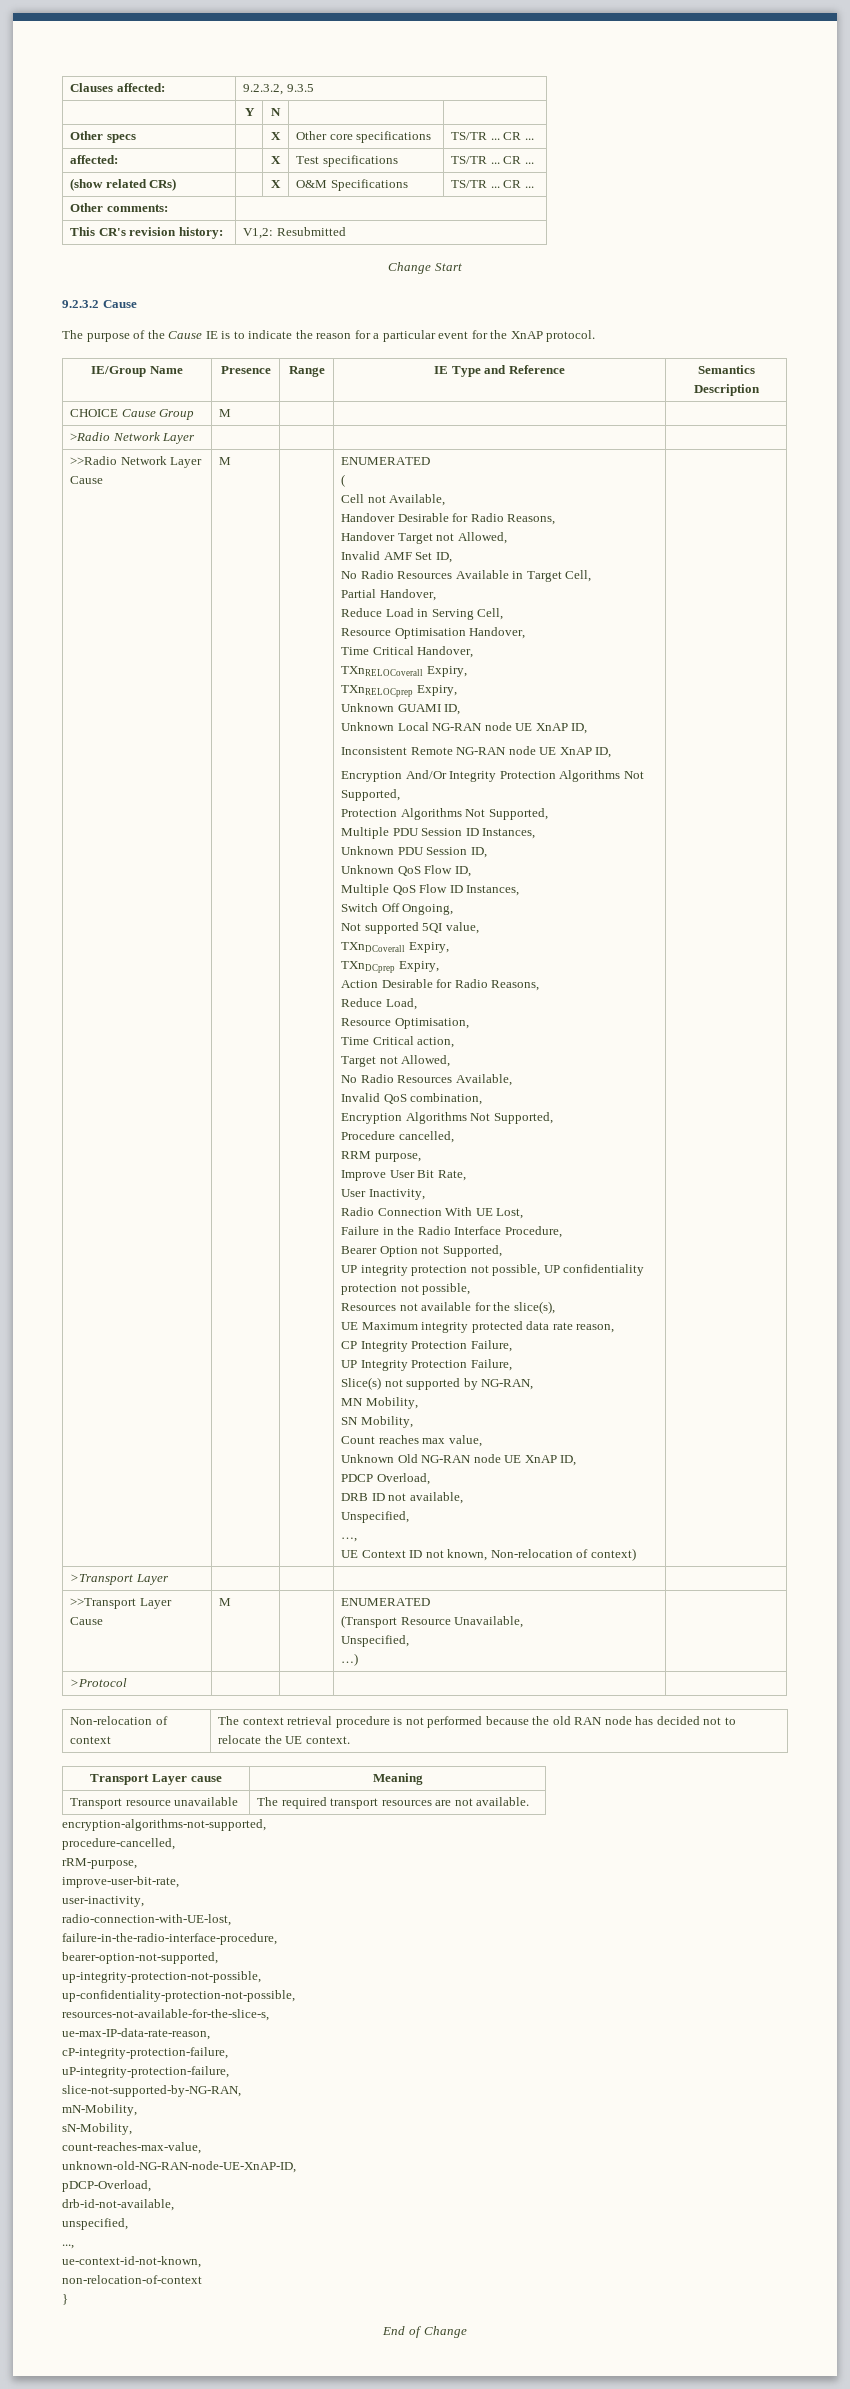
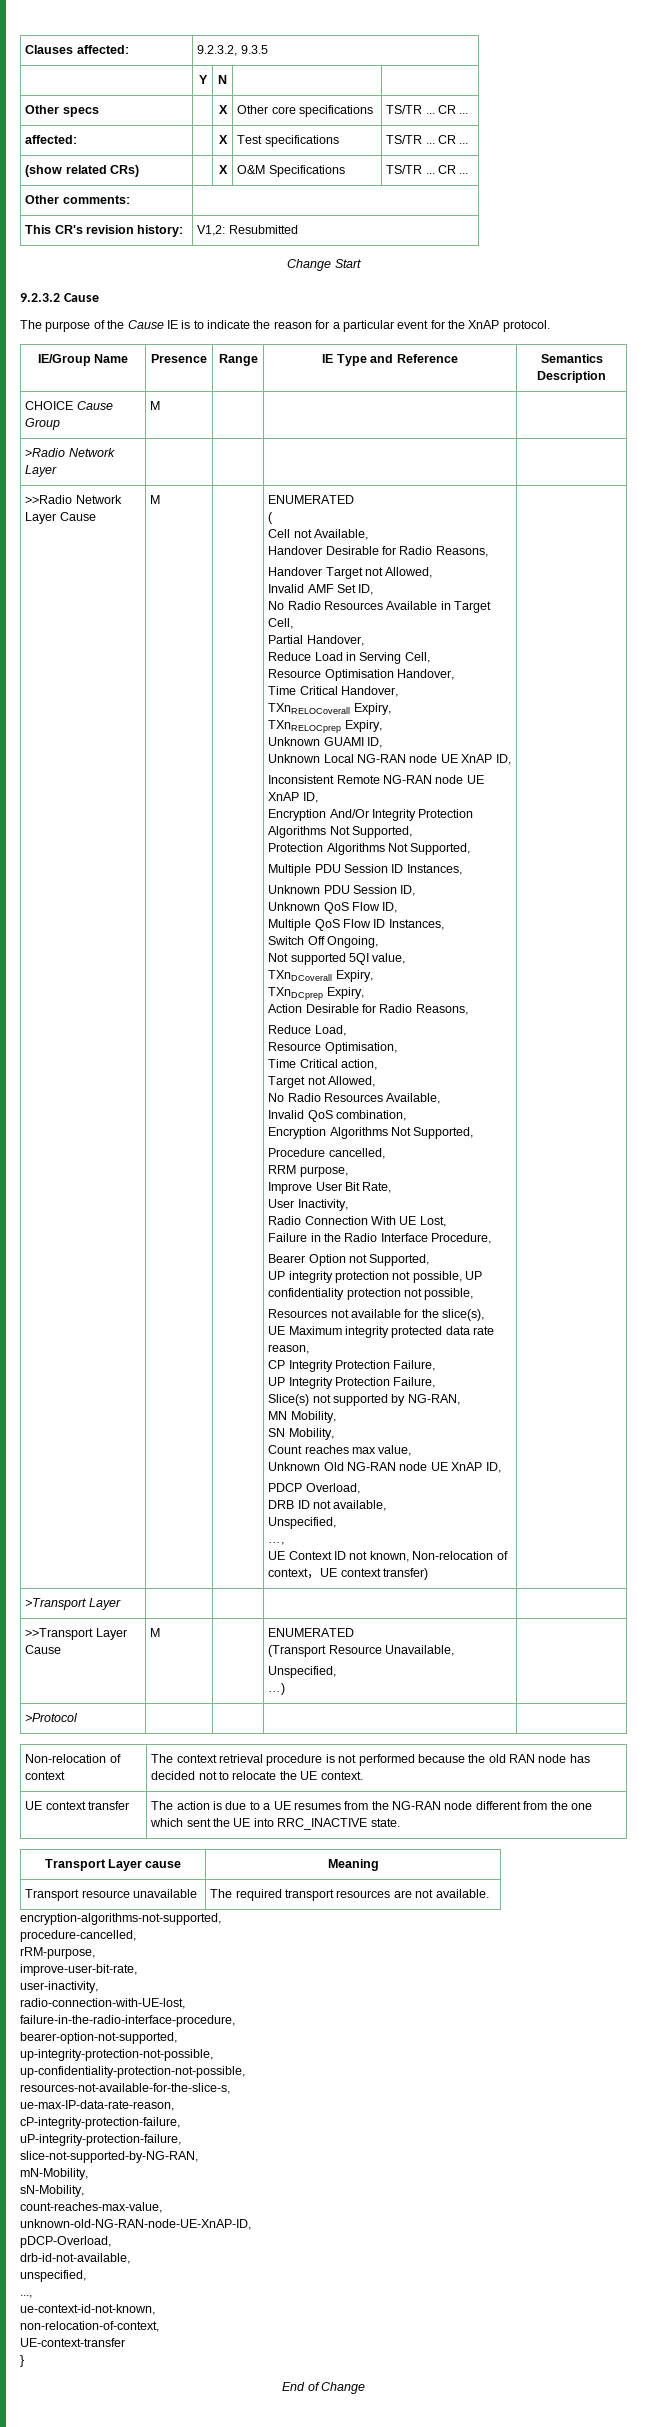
- UE Context ID not known, Non-relocation of context)
+ UE Context ID not known, Non-relocation of context，UE context transfer)
+ UE context transfer | The action is due to a UE resumes from the NG-RAN node different from the one which sent the UE into RRC_INACTIVE state.
- non-relocation-of-context
+ non-relocation-of-context,
+ UE-context-transfer

